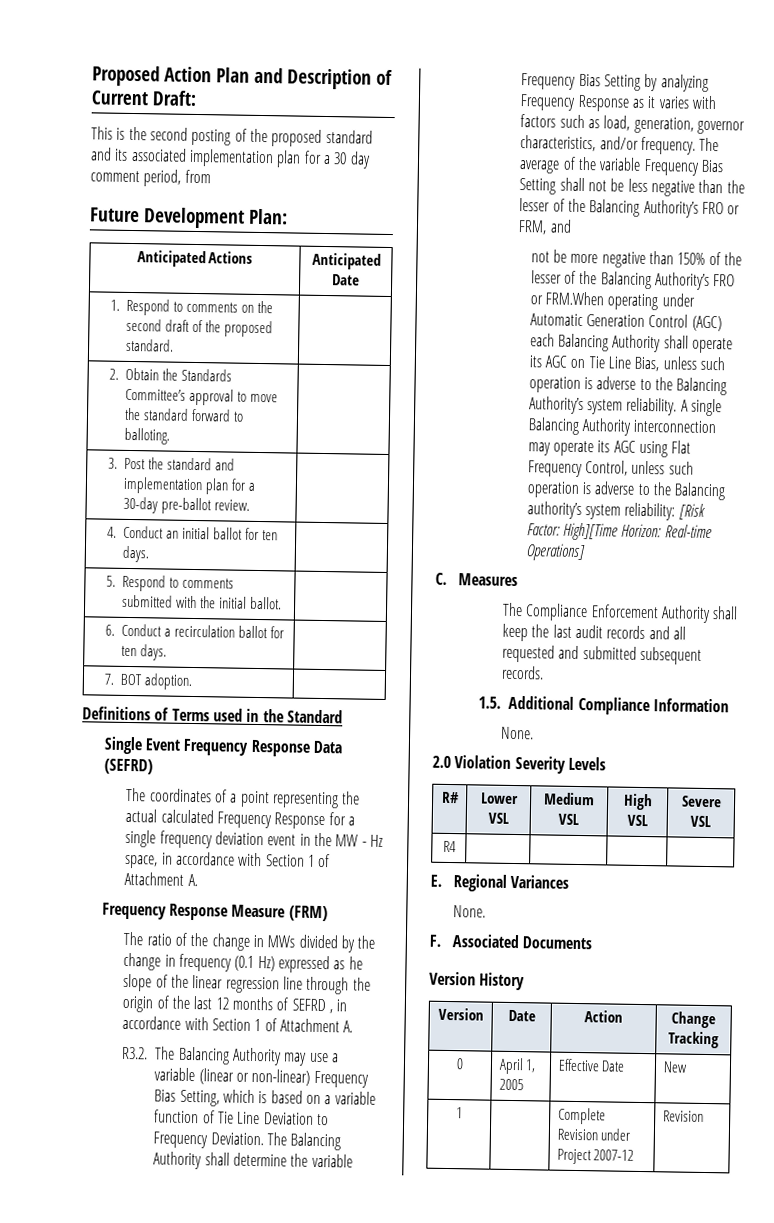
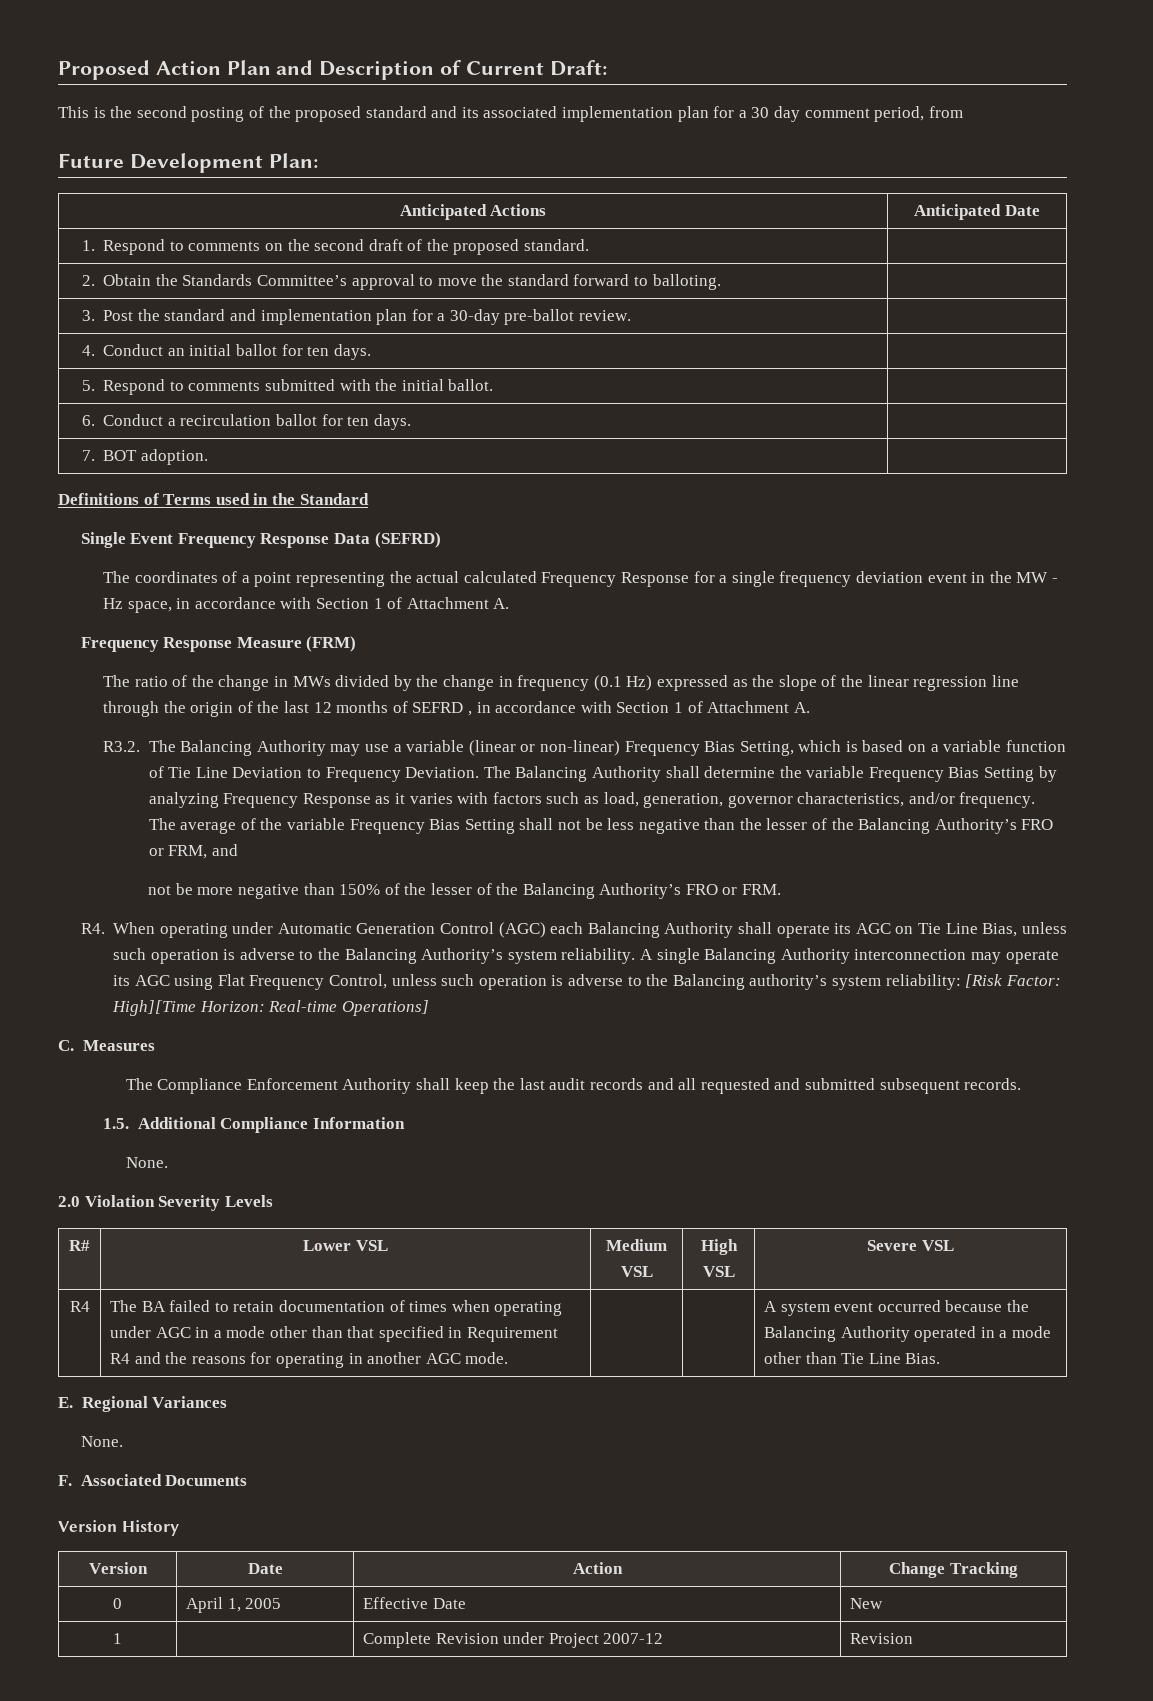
- The ratio of the change in MWs divided by the change in frequency (0.1 Hz) expressed as he slope of the linear regression line through the origin of the last 12 months of SEFRD , in accordance with Section 1 of Attachment A.
+ The ratio of the change in MWs divided by the change in frequency (0.1 Hz) expressed as the slope of the linear regression line through the origin of the last 12 months of SEFRD , in accordance with Section 1 of Attachment A.
- not be more negative than 150% of the lesser of the Balancing Authority’s FRO or FRM.When operating under Automatic Generation Control (AGC) each Balancing Authority shall operate its AGC on Tie Line Bias, unless such operation is adverse to the Balancing Authority’s system reliability.
+ not be more negative than 150% of the lesser of the Balancing Authority’s FRO or FRM.
+ R4. When operating under Automatic Generation Control (AGC) each Balancing Authority shall operate its AGC on Tie Line Bias, unless such operation is adverse to the Balancing Authority’s system reliability.
+ The BA failed to retain documentation of times when operating under AGC in a mode other than that specified in Requirement R4 and the reasons for operating in another AGC mode. | | | A system event occurred because the Balancing Authority operated in a mode other than Tie Line Bias.

